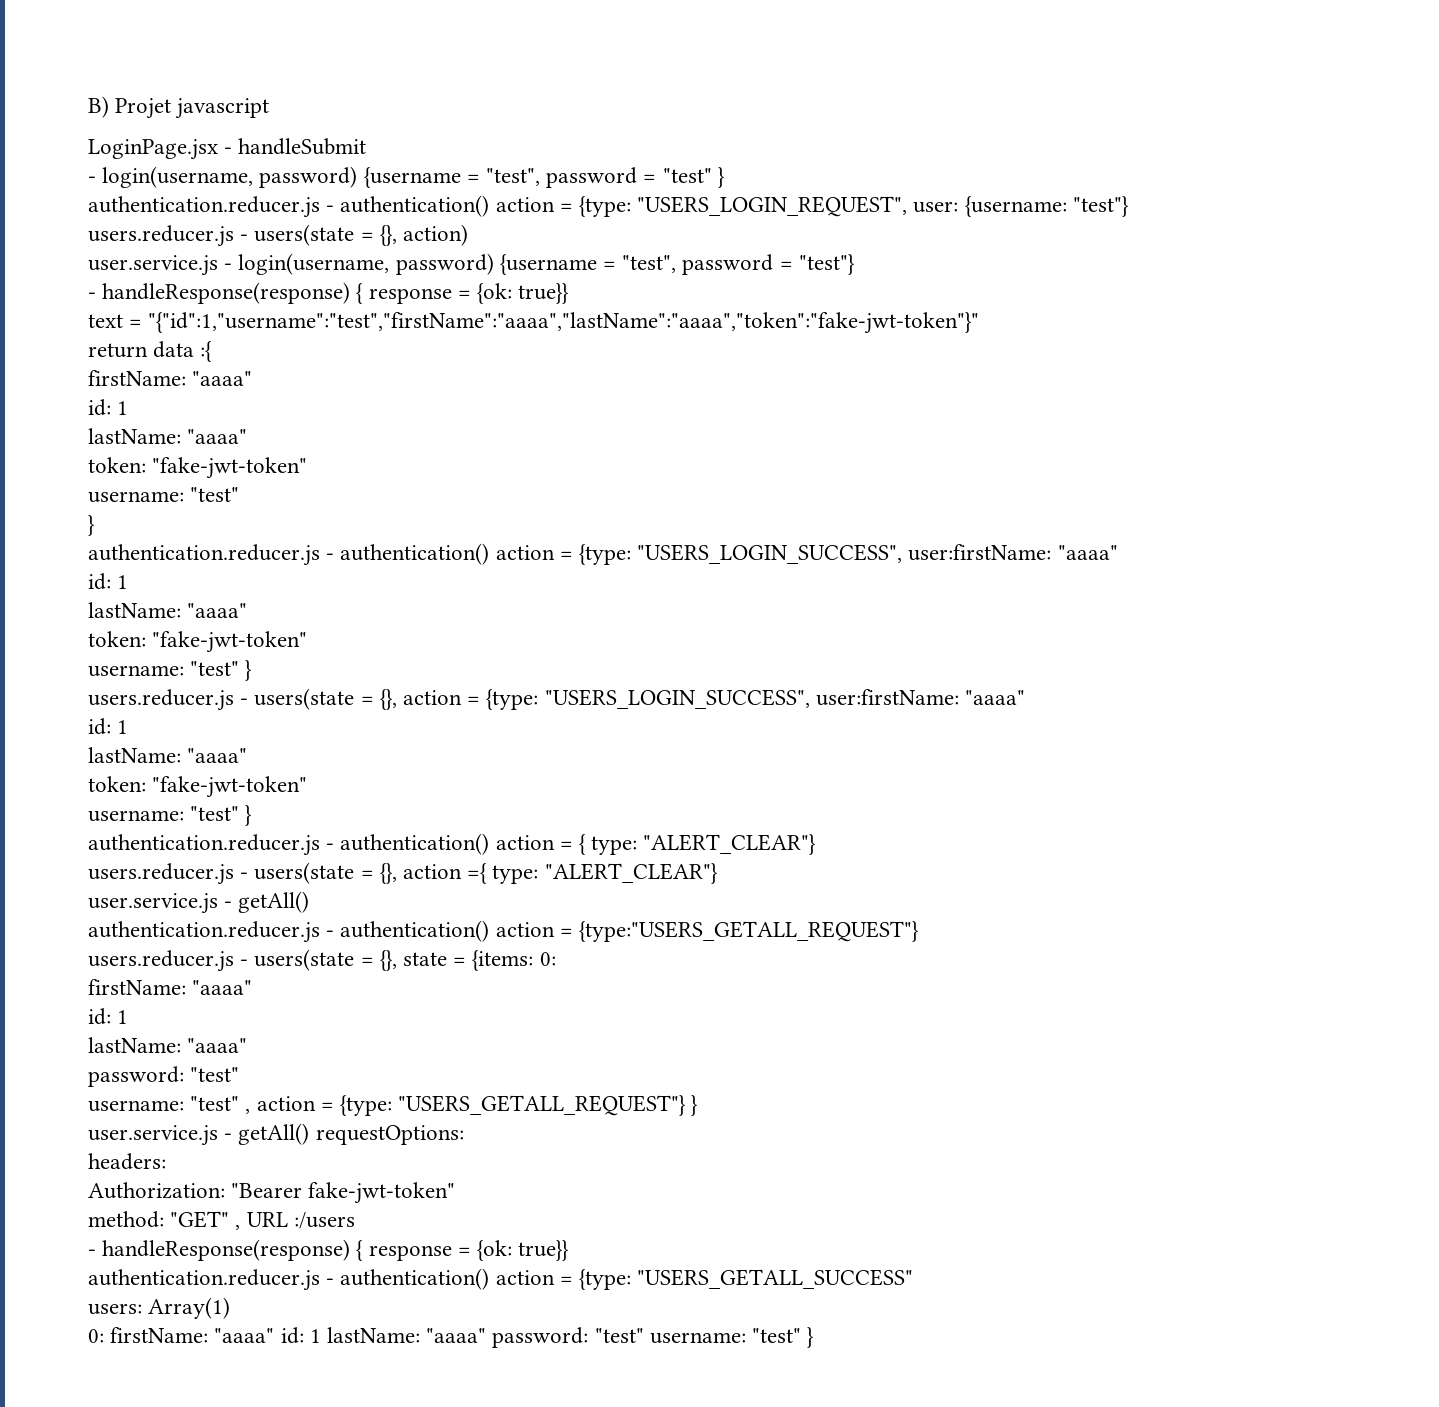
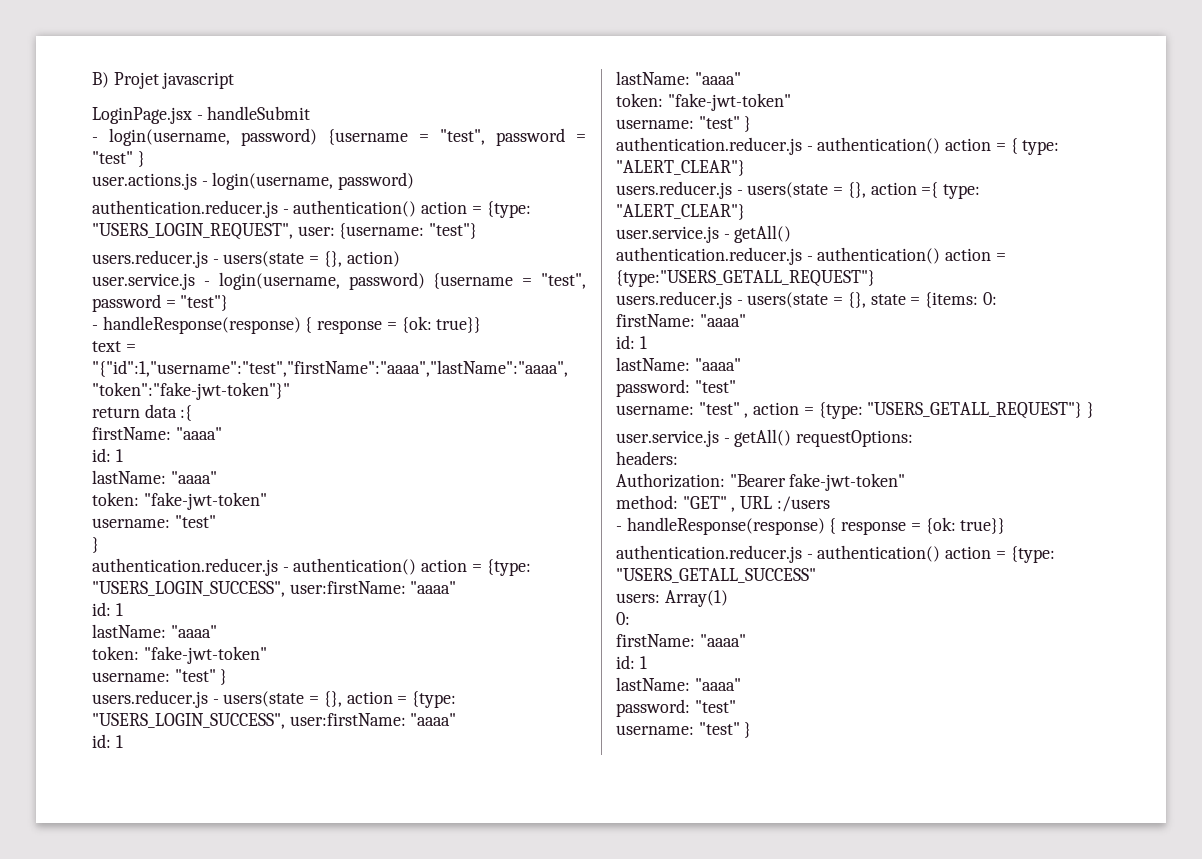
+ user.actions.js - login(username, password)
  users: Array(1)
- 0: firstName: "aaaa" id: 1 lastName: "aaaa" password: "test" username: "test" }
+ 0:
+ firstName: "aaaa"
+ id: 1
+ lastName: "aaaa"
+ password: "test"
+ username: "test" }

